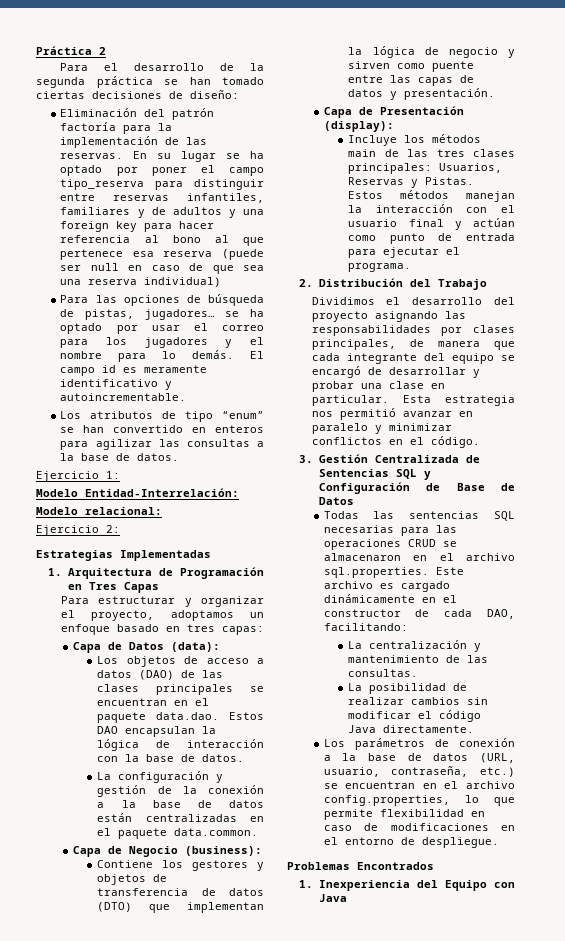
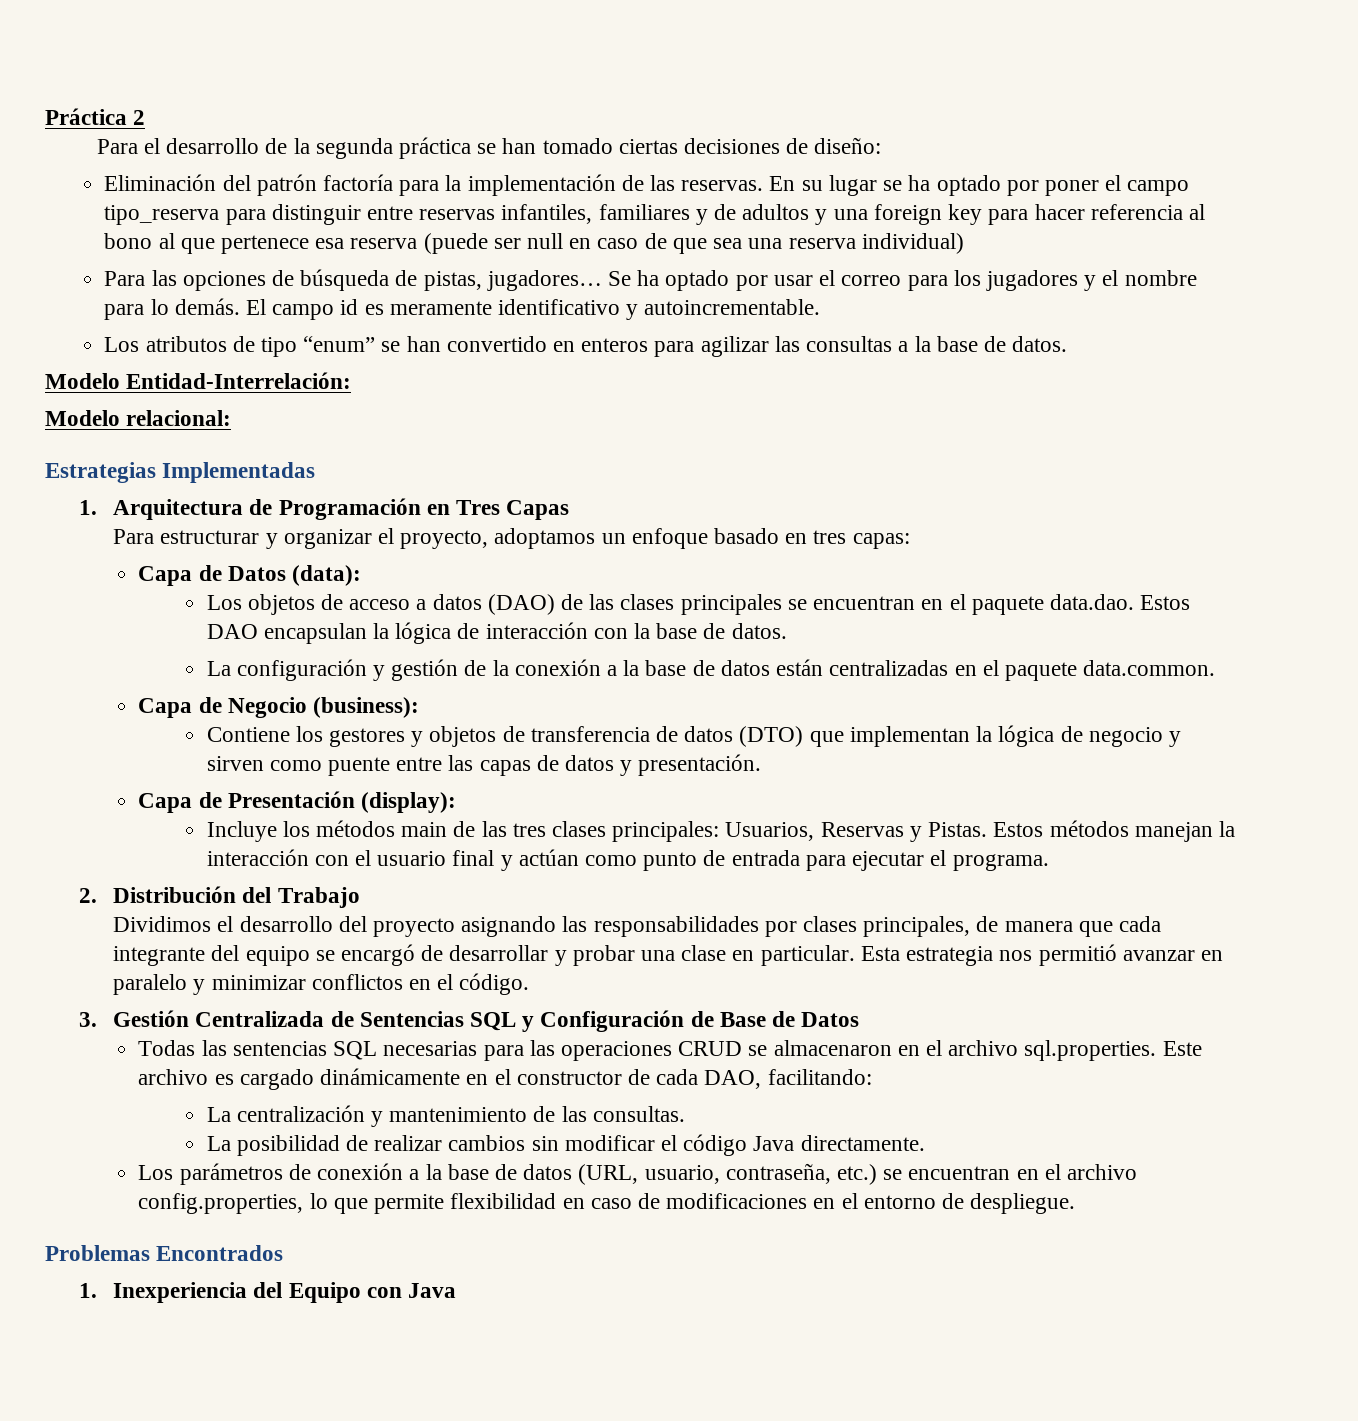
- Para las opciones de búsqueda de pistas, jugadores… se ha optado por usar el correo para los jugadores y el nombre para lo demás.
+ Para las opciones de búsqueda de pistas, jugadores… Se ha optado por usar el correo para los jugadores y el nombre para lo demás.
- Ejercicio 1:
- Ejercicio 2:

